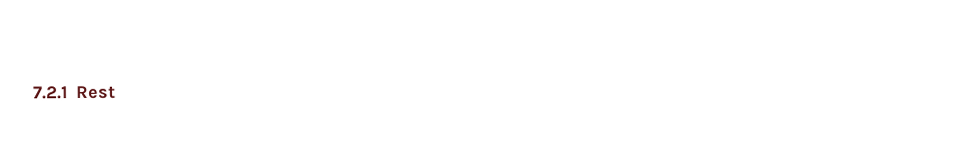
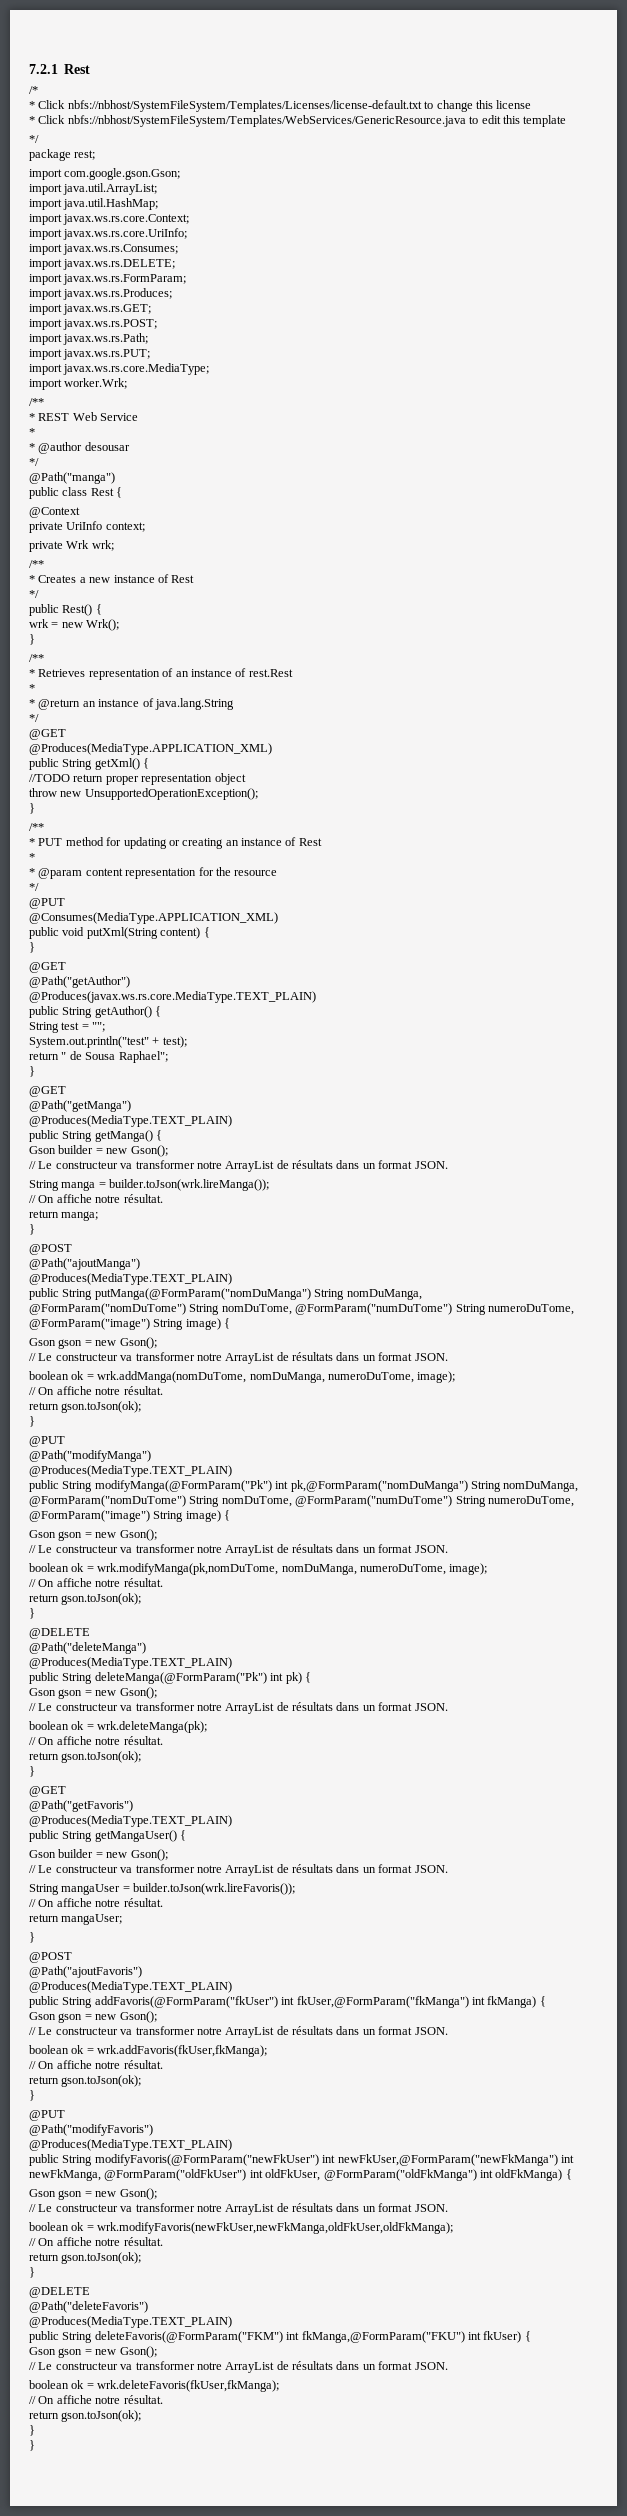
+ /*
+ * Click nbfs://nbhost/SystemFileSystem/Templates/Licenses/license-default.txt to change this license
+ * Click nbfs://nbhost/SystemFileSystem/Templates/WebServices/GenericResource.java to edit this template
+ */
+ package rest;
+ import com.google.gson.Gson;
+ import java.util.ArrayList;
+ import java.util.HashMap;
+ import javax.ws.rs.core.Context;
+ import javax.ws.rs.core.UriInfo;
+ import javax.ws.rs.Consumes;
+ import javax.ws.rs.DELETE;
+ import javax.ws.rs.FormParam;
+ import javax.ws.rs.Produces;
+ import javax.ws.rs.GET;
+ import javax.ws.rs.POST;
+ import javax.ws.rs.Path;
+ import javax.ws.rs.PUT;
+ import javax.ws.rs.core.MediaType;
+ import worker.Wrk;
+ /**
+ * REST Web Service
+ *
+ * @author desousar
+ */
+ @Path("manga")
+ public class Rest {
+ @Context
+ private UriInfo context;
+ private Wrk wrk;
+ /**
+ * Creates a new instance of Rest
+ */
+ public Rest() {
+ wrk = new Wrk();
+ }
+ /**
+ * Retrieves representation of an instance of rest.Rest
+ *
+ * @return an instance of java.lang.String
+ */
+ @GET
+ @Produces(MediaType.APPLICATION_XML)
+ public String getXml() {
+ //TODO return proper representation object
+ throw new UnsupportedOperationException();
+ }
+ /**
+ * PUT method for updating or creating an instance of Rest
+ *
+ * @param content representation for the resource
+ */
+ @PUT
+ @Consumes(MediaType.APPLICATION_XML)
+ public void putXml(String content) {
+ }
+ @GET
+ @Path("getAuthor")
+ @Produces(javax.ws.rs.core.MediaType.TEXT_PLAIN)
+ public String getAuthor() {
+ String test = "";
+ System.out.println("test" + test);
+ return " de Sousa Raphael";
+ }
+ @GET
+ @Path("getManga")
+ @Produces(MediaType.TEXT_PLAIN)
+ public String getManga() {
+ Gson builder = new Gson();
+ // Le constructeur va transformer notre ArrayList de résultats dans un format JSON.
+ String manga = builder.toJson(wrk.lireManga());
+ // On affiche notre résultat.
+ return manga;
+ }
+ @POST
+ @Path("ajoutManga")
+ @Produces(MediaType.TEXT_PLAIN)
+ public String putManga(@FormParam("nomDuManga") String nomDuManga, @FormParam("nomDuTome") String nomDuTome, @FormParam("numDuTome") String numeroDuTome, @FormParam("image") String image) {
+ Gson gson = new Gson();
+ // Le constructeur va transformer notre ArrayList de résultats dans un format JSON.
+ boolean ok = wrk.addManga(nomDuTome, nomDuManga, numeroDuTome, image);
+ // On affiche notre résultat.
+ return gson.toJson(ok);
+ }
+ @PUT
+ @Path("modifyManga")
+ @Produces(MediaType.TEXT_PLAIN)
+ public String modifyManga(@FormParam("Pk") int pk,@FormParam("nomDuManga") String nomDuManga, @FormParam("nomDuTome") String nomDuTome, @FormParam("numDuTome") String numeroDuTome, @FormParam("image") String image) {
+ Gson gson = new Gson();
+ // Le constructeur va transformer notre ArrayList de résultats dans un format JSON.
+ boolean ok = wrk.modifyManga(pk,nomDuTome, nomDuManga, numeroDuTome, image);
+ // On affiche notre résultat.
+ return gson.toJson(ok);
+ }
+ @DELETE
+ @Path("deleteManga")
+ @Produces(MediaType.TEXT_PLAIN)
+ public String deleteManga(@FormParam("Pk") int pk) {
+ Gson gson = new Gson();
+ // Le constructeur va transformer notre ArrayList de résultats dans un format JSON.
+ boolean ok = wrk.deleteManga(pk);
+ // On affiche notre résultat.
+ return gson.toJson(ok);
+ }
+ @GET
+ @Path("getFavoris")
+ @Produces(MediaType.TEXT_PLAIN)
+ public String getMangaUser() {
+ Gson builder = new Gson();
+ // Le constructeur va transformer notre ArrayList de résultats dans un format JSON.
+ String mangaUser = builder.toJson(wrk.lireFavoris());
+ // On affiche notre résultat.
+ return mangaUser;
+ }
+ @POST
+ @Path("ajoutFavoris")
+ @Produces(MediaType.TEXT_PLAIN)
+ public String addFavoris(@FormParam("fkUser") int fkUser,@FormParam("fkManga") int fkManga) {
+ Gson gson = new Gson();
+ // Le constructeur va transformer notre ArrayList de résultats dans un format JSON.
+ boolean ok = wrk.addFavoris(fkUser,fkManga);
+ // On affiche notre résultat.
+ return gson.toJson(ok);
+ }
+ @PUT
+ @Path("modifyFavoris")
+ @Produces(MediaType.TEXT_PLAIN)
+ public String modifyFavoris(@FormParam("newFkUser") int newFkUser,@FormParam("newFkManga") int newFkManga, @FormParam("oldFkUser") int oldFkUser, @FormParam("oldFkManga") int oldFkManga) {
+ Gson gson = new Gson();
+ // Le constructeur va transformer notre ArrayList de résultats dans un format JSON.
+ boolean ok = wrk.modifyFavoris(newFkUser,newFkManga,oldFkUser,oldFkManga);
+ // On affiche notre résultat.
+ return gson.toJson(ok);
+ }
+ @DELETE
+ @Path("deleteFavoris")
+ @Produces(MediaType.TEXT_PLAIN)
+ public String deleteFavoris(@FormParam("FKM") int fkManga,@FormParam("FKU") int fkUser) {
+ Gson gson = new Gson();
+ // Le constructeur va transformer notre ArrayList de résultats dans un format JSON.
+ boolean ok = wrk.deleteFavoris(fkUser,fkManga);
+ // On affiche notre résultat.
+ return gson.toJson(ok);
+ }
+ }

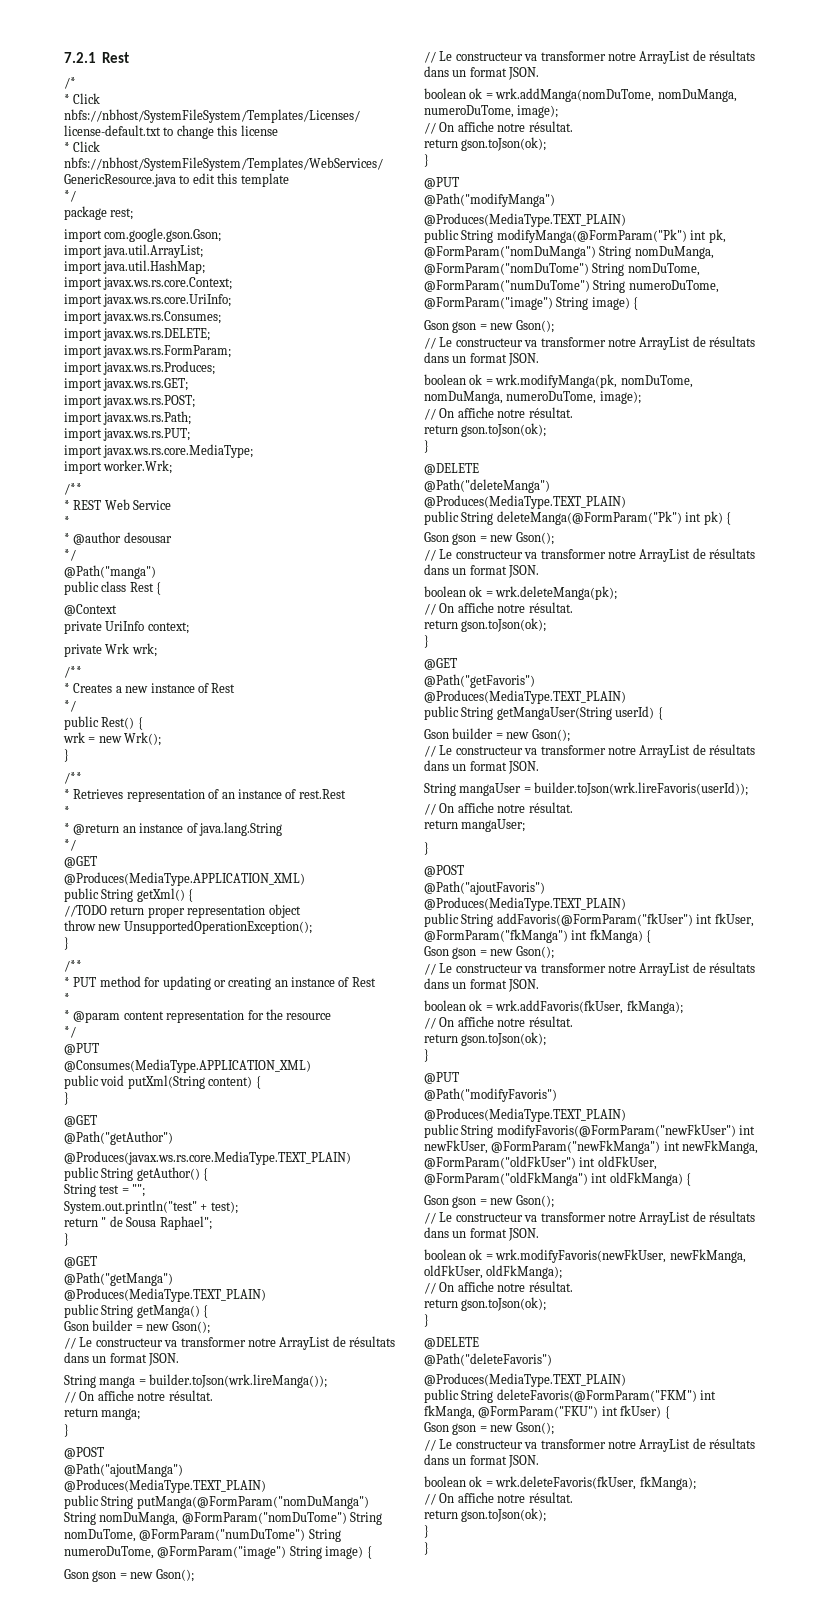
- public String modifyManga(@FormParam("Pk") int pk,@FormParam("nomDuManga") String nomDuManga, @FormParam("nomDuTome") String nomDuTome, @FormParam("numDuTome") String numeroDuTome, @FormParam("image") String image) {
+ public String modifyManga(@FormParam("Pk") int pk, @FormParam("nomDuManga") String nomDuManga, @FormParam("nomDuTome") String nomDuTome, @FormParam("numDuTome") String numeroDuTome, @FormParam("image") String image) {
- boolean ok = wrk.modifyManga(pk,nomDuTome, nomDuManga, numeroDuTome, image);
+ boolean ok = wrk.modifyManga(pk, nomDuTome, nomDuManga, numeroDuTome, image);
- public String getMangaUser() {
+ public String getMangaUser(String userId) {
- String mangaUser = builder.toJson(wrk.lireFavoris());
+ String mangaUser = builder.toJson(wrk.lireFavoris(userId));
- public String addFavoris(@FormParam("fkUser") int fkUser,@FormParam("fkManga") int fkManga) {
+ public String addFavoris(@FormParam("fkUser") int fkUser, @FormParam("fkManga") int fkManga) {
- boolean ok = wrk.addFavoris(fkUser,fkManga);
+ boolean ok = wrk.addFavoris(fkUser, fkManga);
- public String modifyFavoris(@FormParam("newFkUser") int newFkUser,@FormParam("newFkManga") int newFkManga, @FormParam("oldFkUser") int oldFkUser, @FormParam("oldFkManga") int oldFkManga) {
+ public String modifyFavoris(@FormParam("newFkUser") int newFkUser, @FormParam("newFkManga") int newFkManga, @FormParam("oldFkUser") int oldFkUser, @FormParam("oldFkManga") int oldFkManga) {
- boolean ok = wrk.modifyFavoris(newFkUser,newFkManga,oldFkUser,oldFkManga);
+ boolean ok = wrk.modifyFavoris(newFkUser, newFkManga, oldFkUser, oldFkManga);
- public String deleteFavoris(@FormParam("FKM") int fkManga,@FormParam("FKU") int fkUser) {
+ public String deleteFavoris(@FormParam("FKM") int fkManga, @FormParam("FKU") int fkUser) {
- boolean ok = wrk.deleteFavoris(fkUser,fkManga);
+ boolean ok = wrk.deleteFavoris(fkUser, fkManga);

